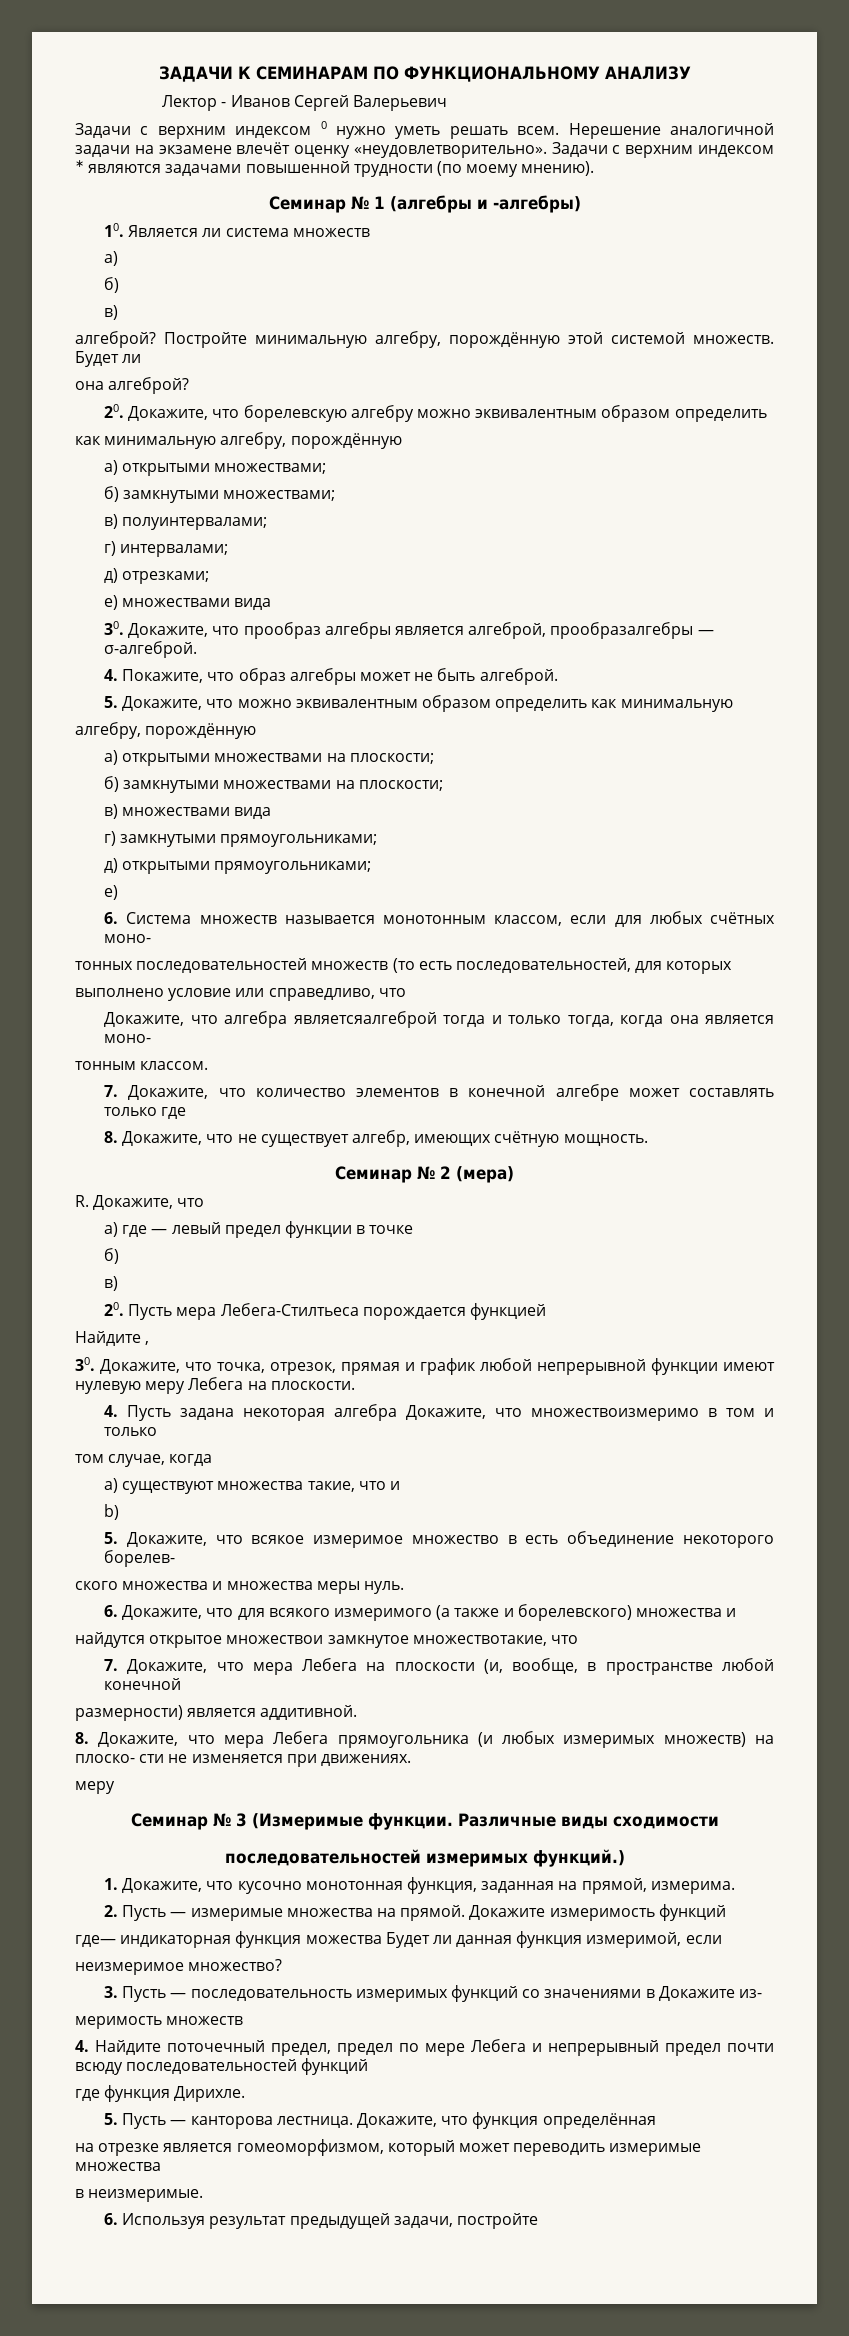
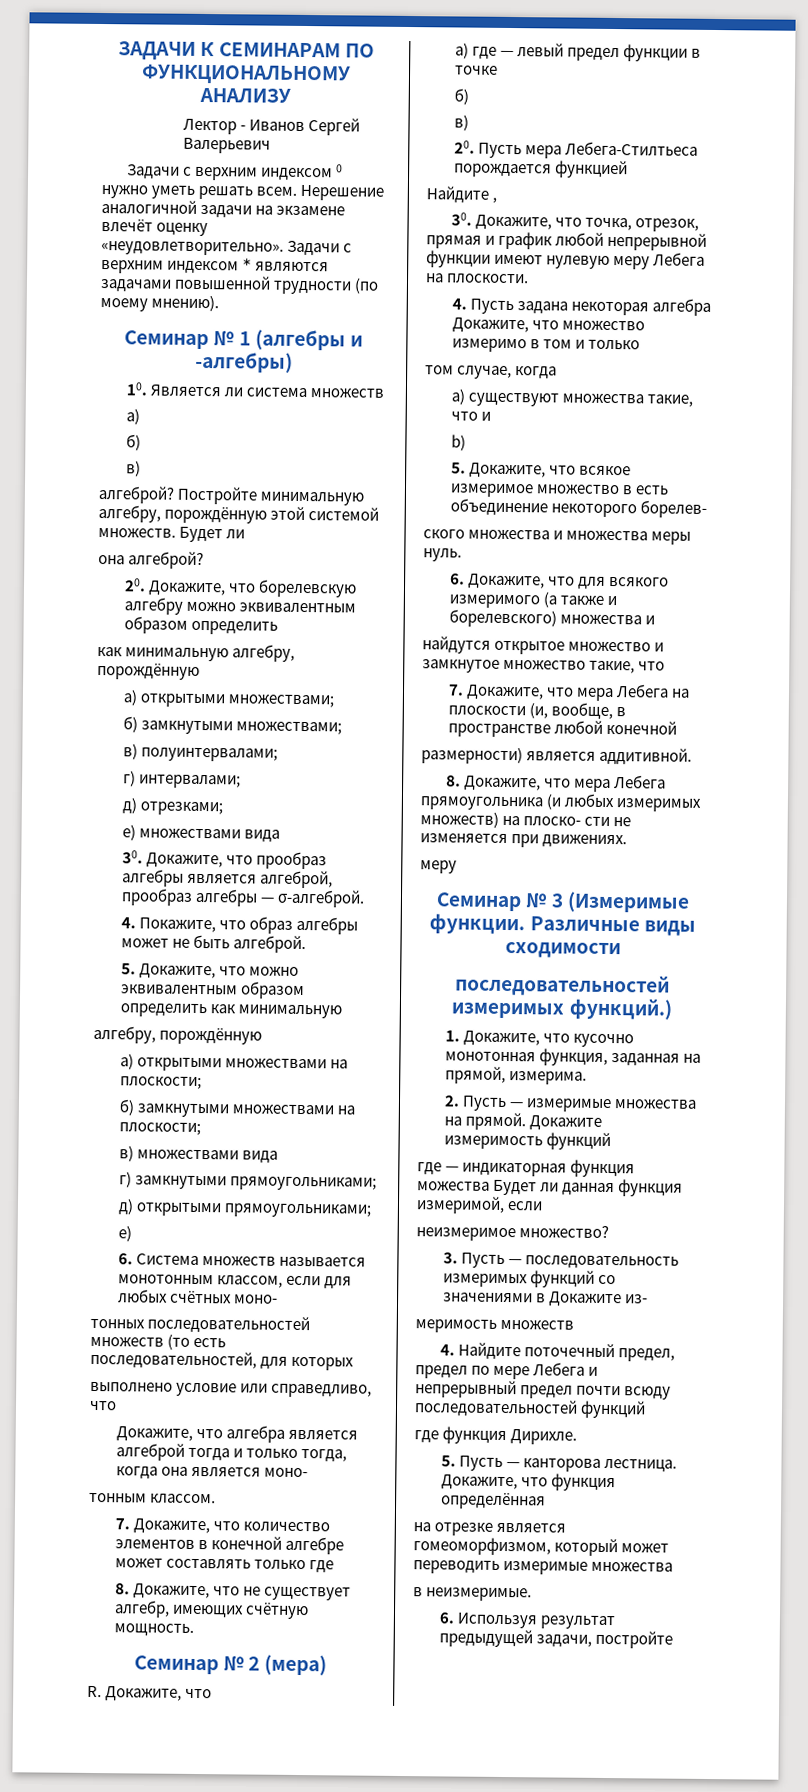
- 30. Докажите, что прообраз алгебры является алгеброй, прообразалгебры — σ-алгеброй.
+ 30. Докажите, что прообраз алгебры является алгеброй, прообраз алгебры — σ-алгеброй.
- Докажите, что алгебра являетсяалгеброй тогда и только тогда, когда она является моно-
+ Докажите, что алгебра является алгеброй тогда и только тогда, когда она является моно-
- 4. Пусть задана некоторая алгебра Докажите, что множествоизмеримо в том и только
+ 4. Пусть задана некоторая алгебра Докажите, что множество измеримо в том и только
- найдутся открытое множествои замкнутое множествотакие, что
+ найдутся открытое множество и замкнутое множество такие, что
- где— индикаторная функция можества Будет ли данная функция измеримой, если
+ где — индикаторная функция можества Будет ли данная функция измеримой, если

